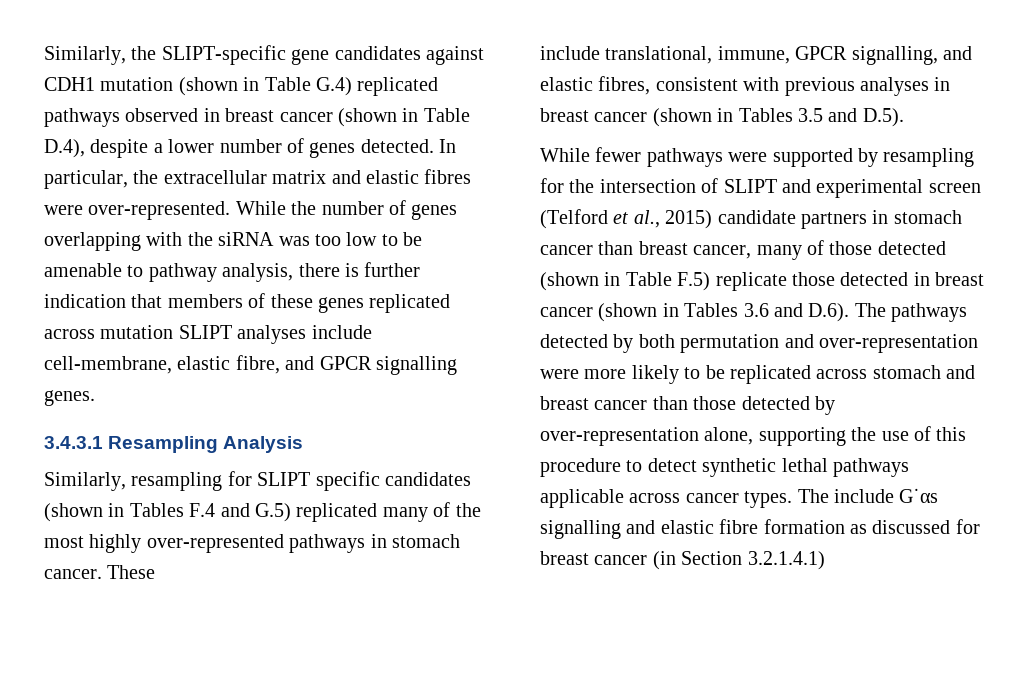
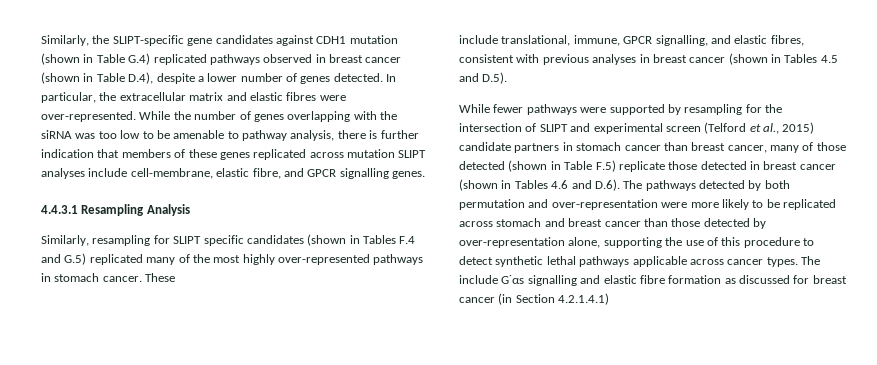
- 3.4.3.1 Resampling Analysis
+ 4.4.3.1 Resampling Analysis
- include translational, immune, GPCR signalling, and elastic fibres, consistent with previous analyses in breast cancer (shown in Tables 3.5 and D.5).
+ include translational, immune, GPCR signalling, and elastic fibres, consistent with previous analyses in breast cancer (shown in Tables 4.5 and D.5).
- While fewer pathways were supported by resampling for the intersection of SLIPT and experimental screen (Telford et al., 2015) candidate partners in stomach cancer than breast cancer, many of those detected (shown in Table F.5) replicate those detected in breast cancer (shown in Tables 3.6 and D.6). The pathways detected by both permutation and over-representation were more likely to be replicated across stomach and breast cancer than those detected by over-representation alone, supporting the use of this procedure to detect synthetic lethal pathways applicable across cancer types.
+ While fewer pathways were supported by resampling for the intersection of SLIPT and experimental screen (Telford et al., 2015) candidate partners in stomach cancer than breast cancer, many of those detected (shown in Table F.5) replicate those detected in breast cancer (shown in Tables 4.6 and D.6). The pathways detected by both permutation and over-representation were more likely to be replicated across stomach and breast cancer than those detected by over-representation alone, supporting the use of this procedure to detect synthetic lethal pathways applicable across cancer types.
- The include G˙αs signalling and elastic fibre formation as discussed for breast cancer (in Section 3.2.1.4.1)
+ The include G˙αs signalling and elastic fibre formation as discussed for breast cancer (in Section 4.2.1.4.1)

